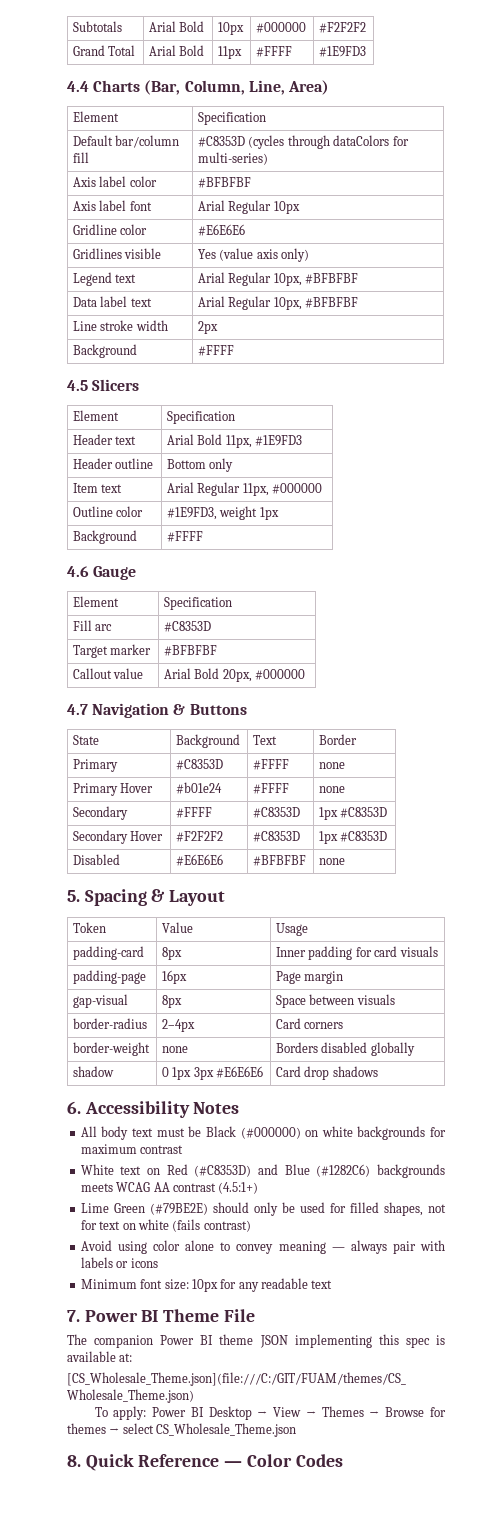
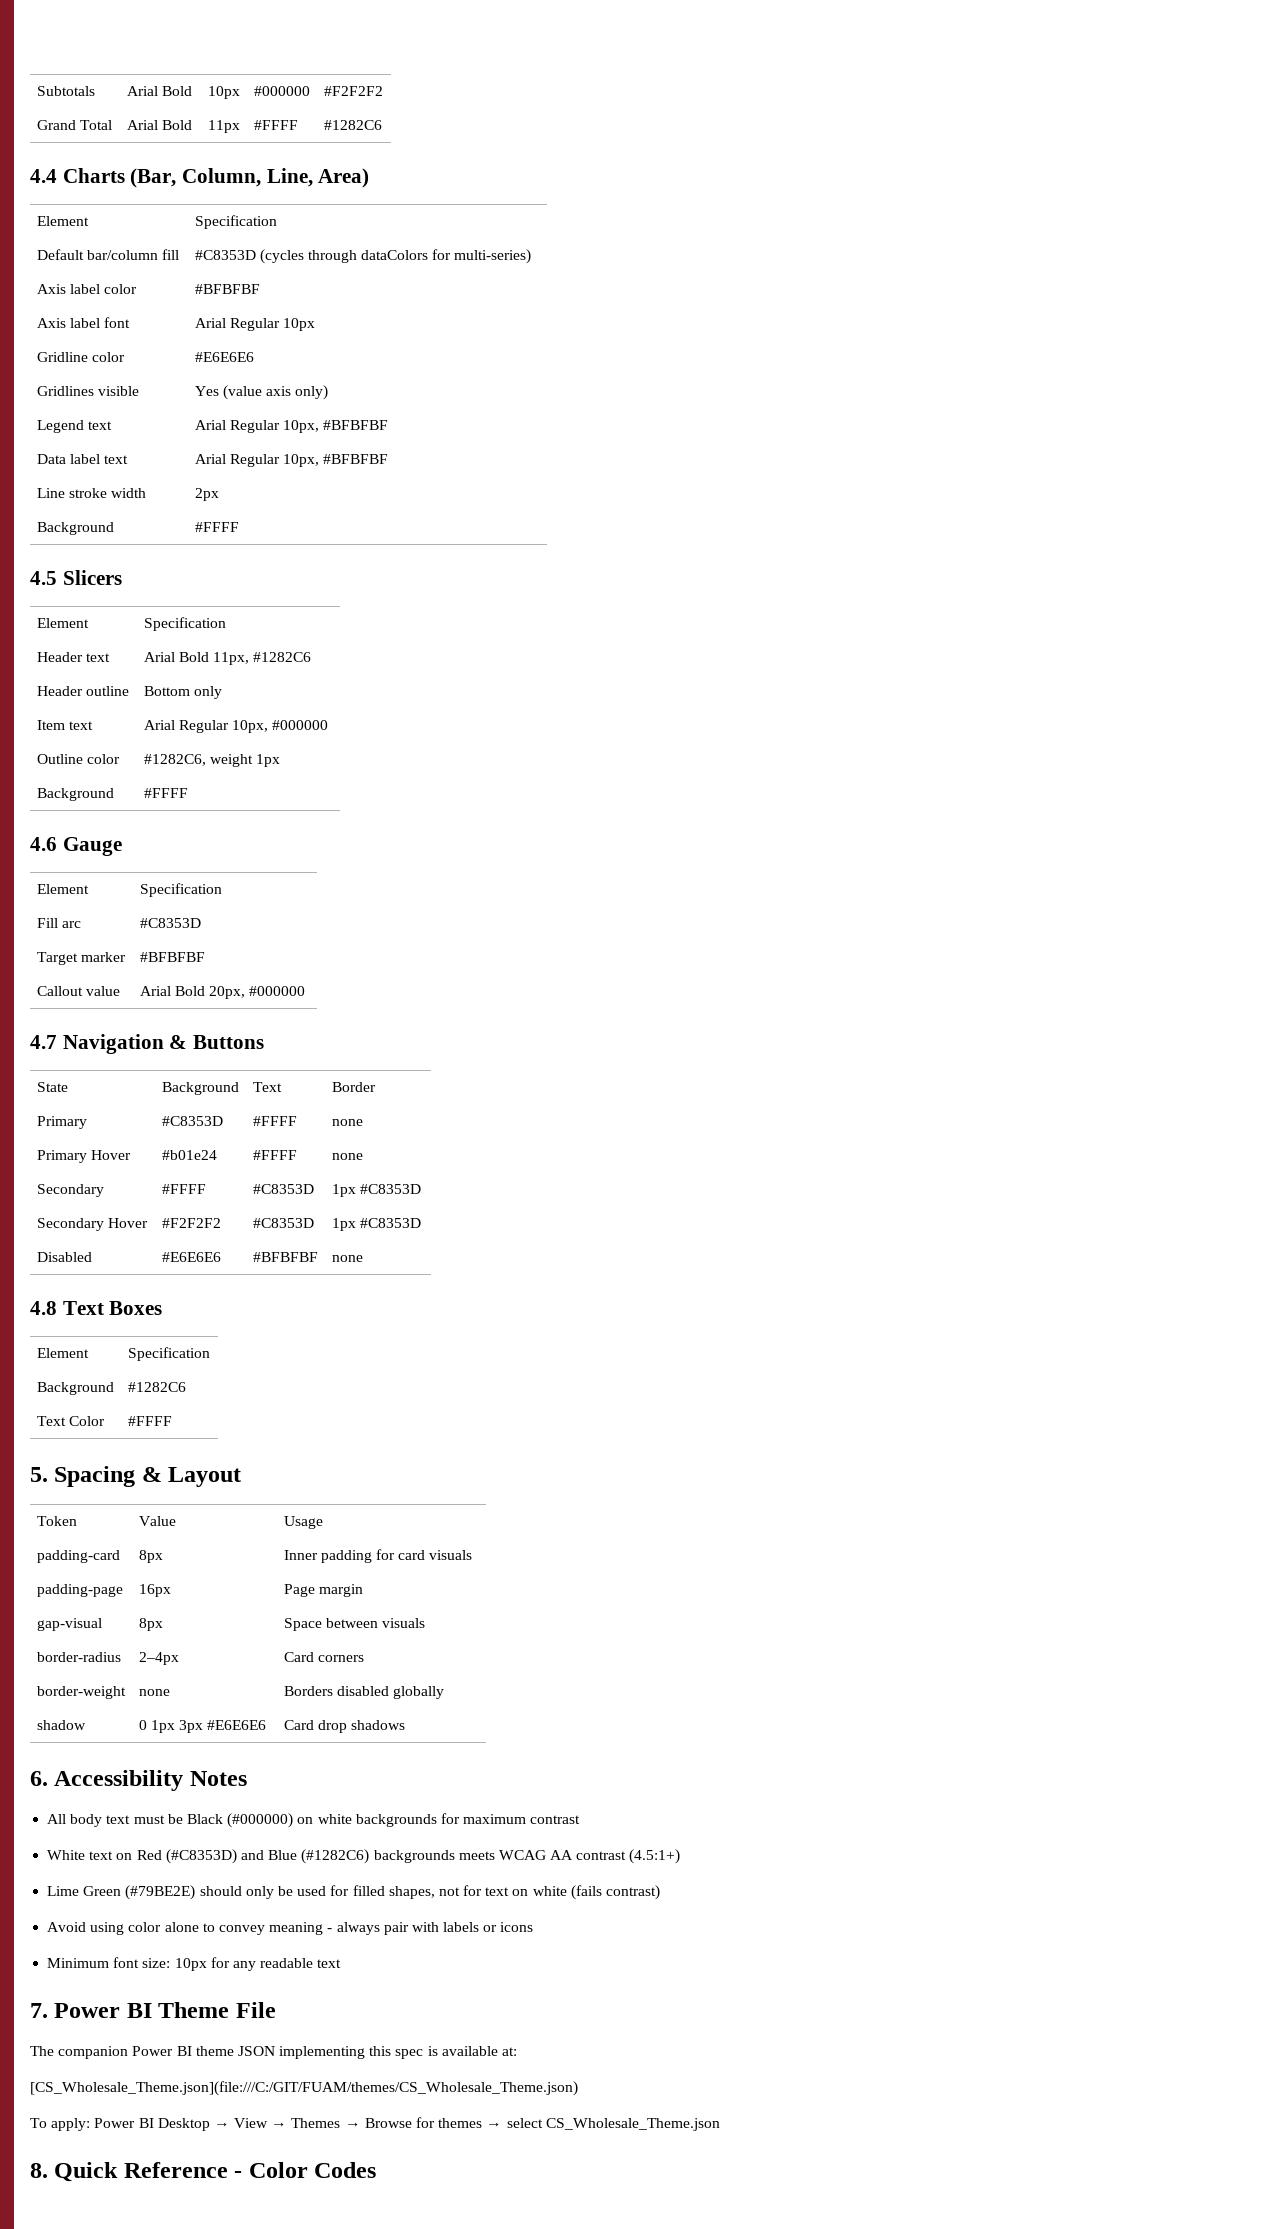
- Grand Total | Arial Bold | 11px | #FFFF | #1E9FD3
+ Grand Total | Arial Bold | 11px | #FFFF | #1282C6
- Header text | Arial Bold 11px, #1E9FD3
+ Header text | Arial Bold 11px, #1282C6
- Item text | Arial Regular 11px, #000000
+ Item text | Arial Regular 10px, #000000
- Outline color | #1E9FD3, weight 1px
+ Outline color | #1282C6, weight 1px
+ 4.8 Text Boxes
+ Element | Specification
+ Background | #1282C6
+ Text Color | #FFFF
- Avoid using color alone to convey meaning — always pair with labels or icons
+ Avoid using color alone to convey meaning - always pair with labels or icons
- 8. Quick Reference — Color Codes
+ 8. Quick Reference - Color Codes

